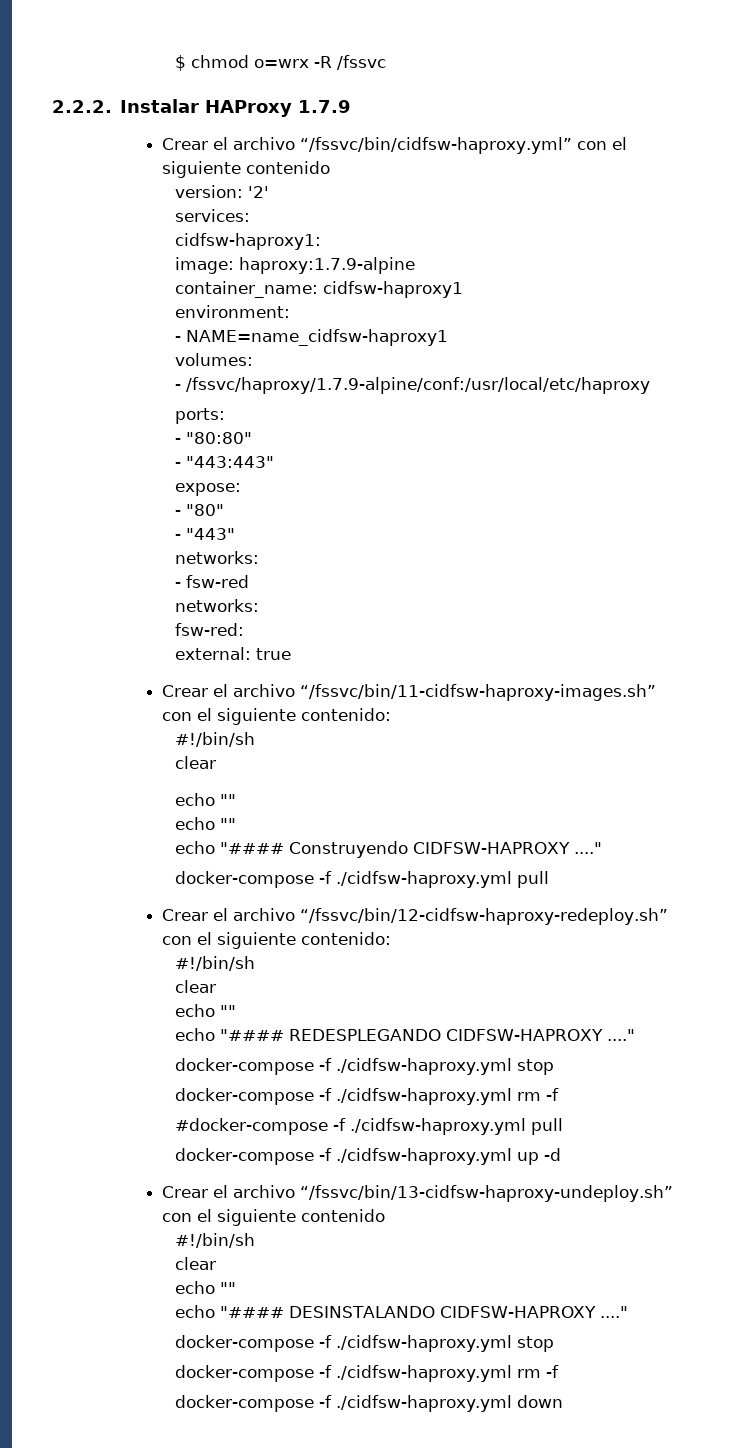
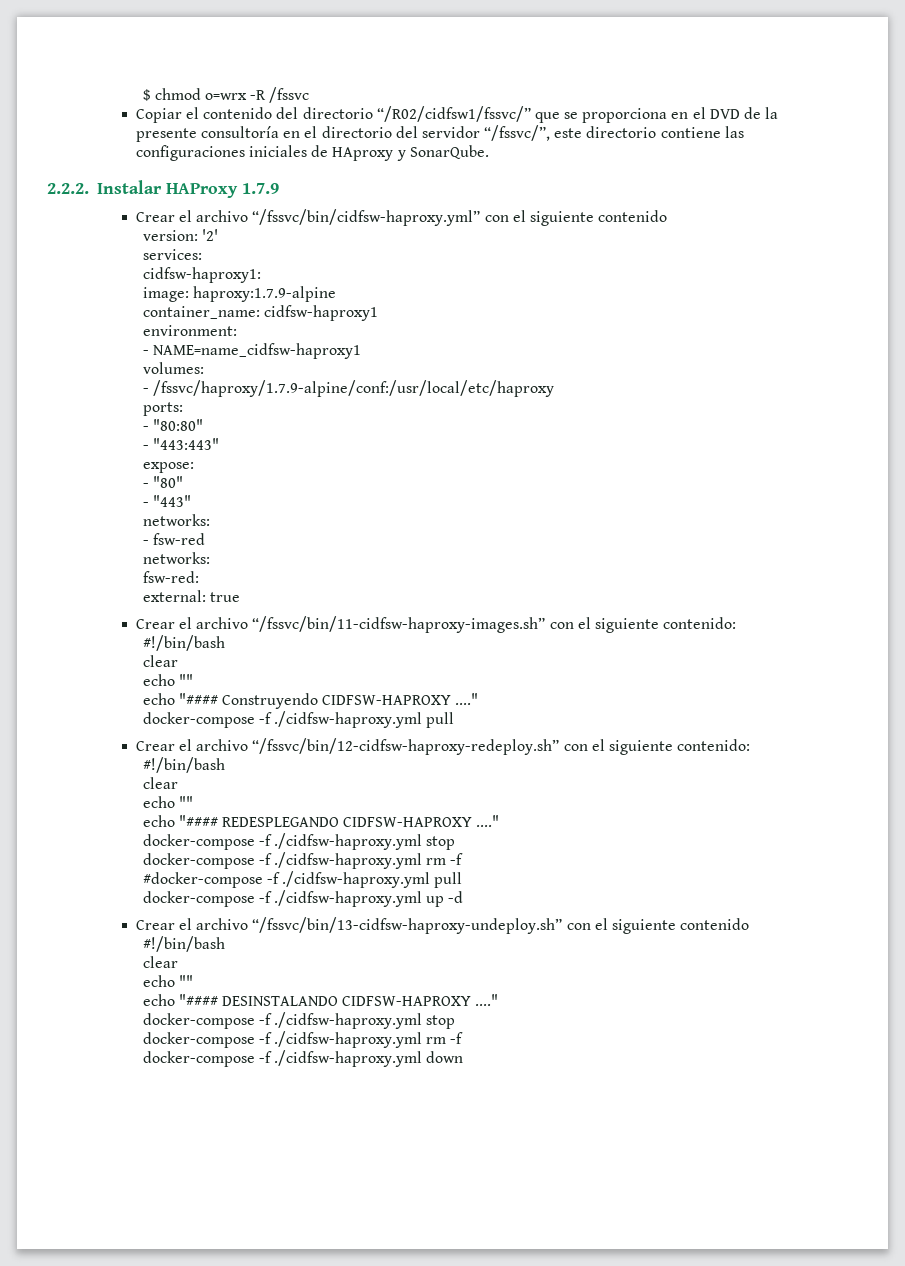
+ Copiar el contenido del directorio “/R02/cidfsw1/fssvc/” que se proporciona en el DVD de la presente consultoría en el directorio del servidor “/fssvc/”, este directorio contiene las configuraciones iniciales de HAproxy y SonarQube.
  Crear el archivo “/fssvc/bin/11-cidfsw-haproxy-images.sh” con el siguiente contenido:
- #!/bin/sh
+ #!/bin/bash
  clear
- echo ""
  Crear el archivo “/fssvc/bin/12-cidfsw-haproxy-redeploy.sh” con el siguiente contenido:
- #!/bin/sh
+ #!/bin/bash
  Crear el archivo “/fssvc/bin/13-cidfsw-haproxy-undeploy.sh” con el siguiente contenido
- #!/bin/sh
+ #!/bin/bash

